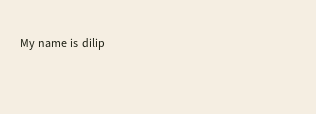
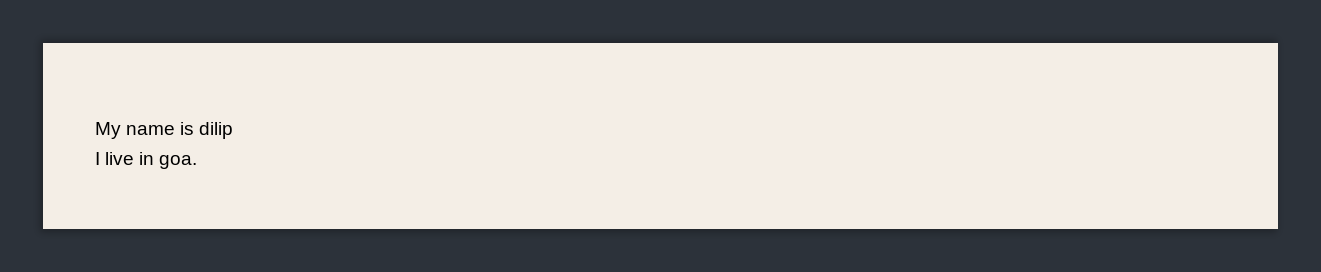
+ I live in goa.

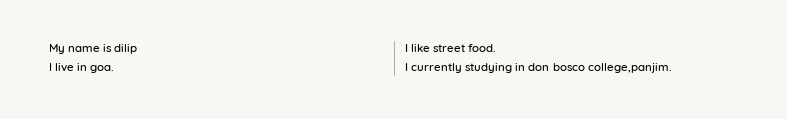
+ I like street food.
+ I currently studying in don bosco college,panjim.

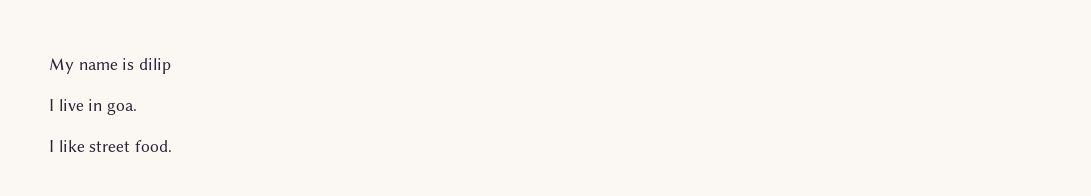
- I currently studying in don bosco college,panjim.

